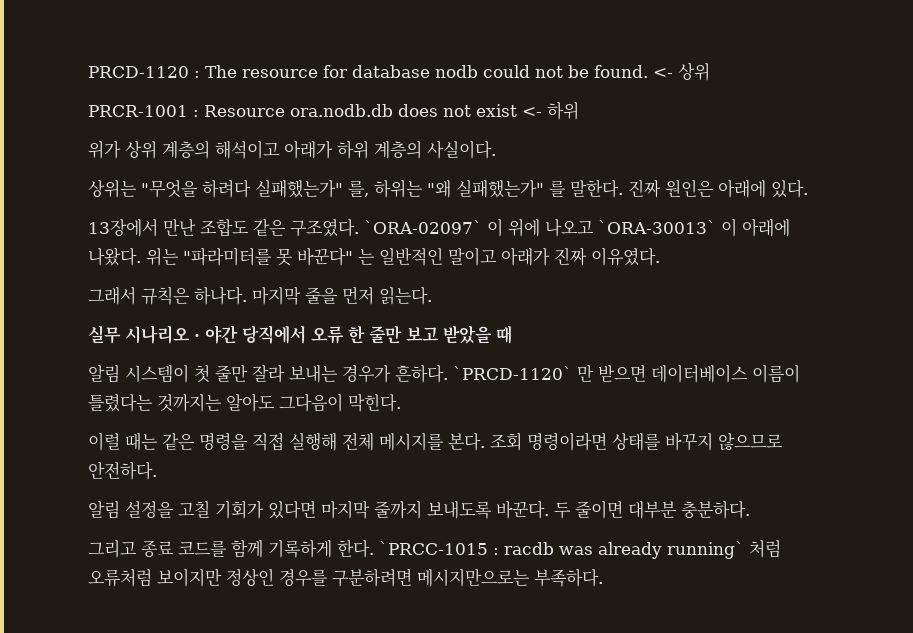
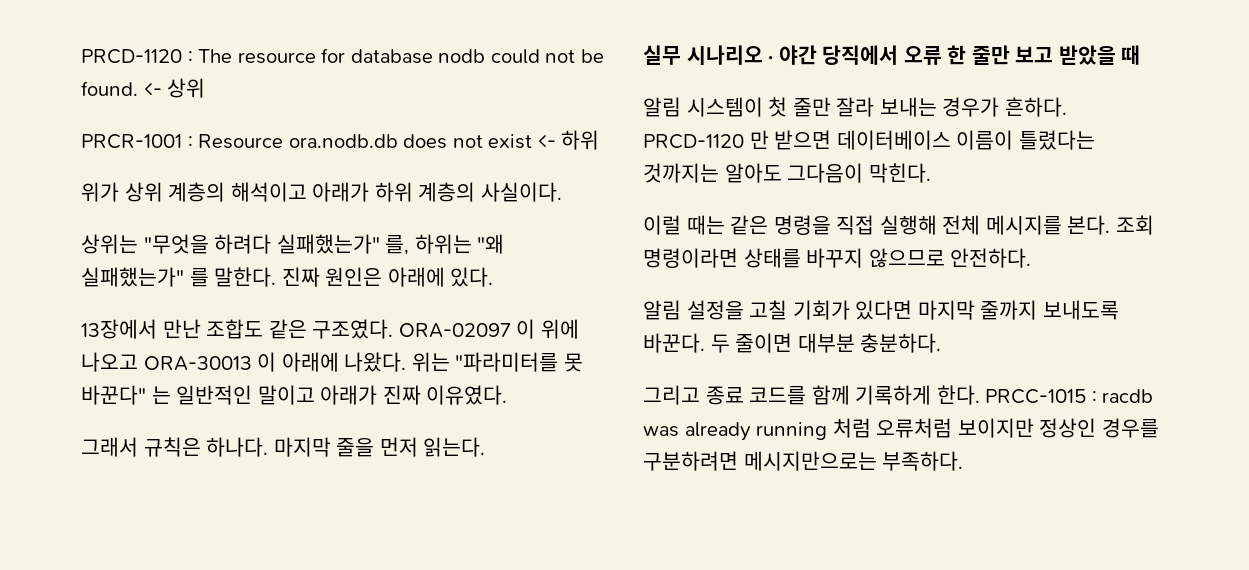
- `ORA-02097` 이 위에 나오고 `ORA-30013` 이 아래에 나왔다.
+ ORA-02097 이 위에 나오고 ORA-30013 이 아래에 나왔다.
- `PRCD-1120` 만 받으면 데이터베이스 이름이 틀렸다는 것까지는 알아도 그다음이 막힌다.
+ PRCD-1120 만 받으면 데이터베이스 이름이 틀렸다는 것까지는 알아도 그다음이 막힌다.
- `PRCC-1015 : racdb was already running` 처럼 오류처럼 보이지만 정상인 경우를 구분하려면 메시지만으로는 부족하다.
+ PRCC-1015 : racdb was already running 처럼 오류처럼 보이지만 정상인 경우를 구분하려면 메시지만으로는 부족하다.

